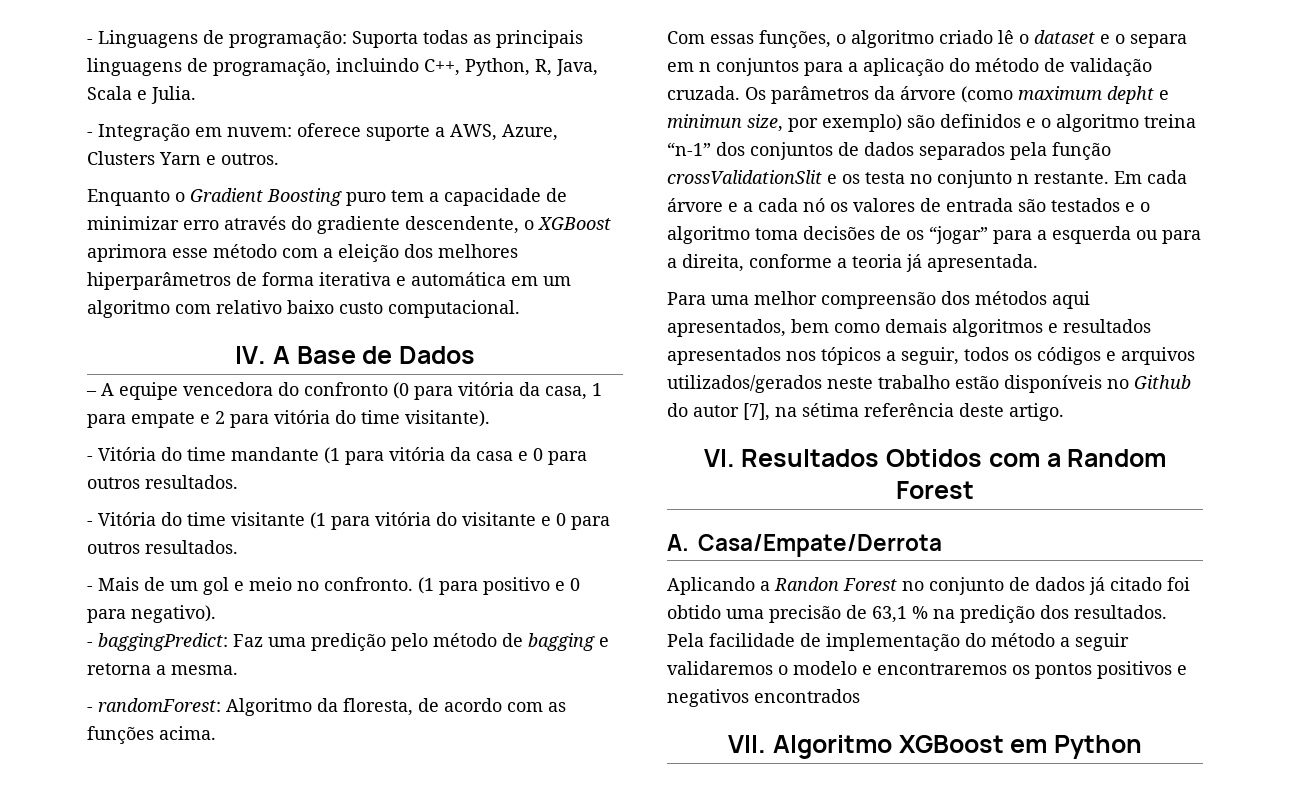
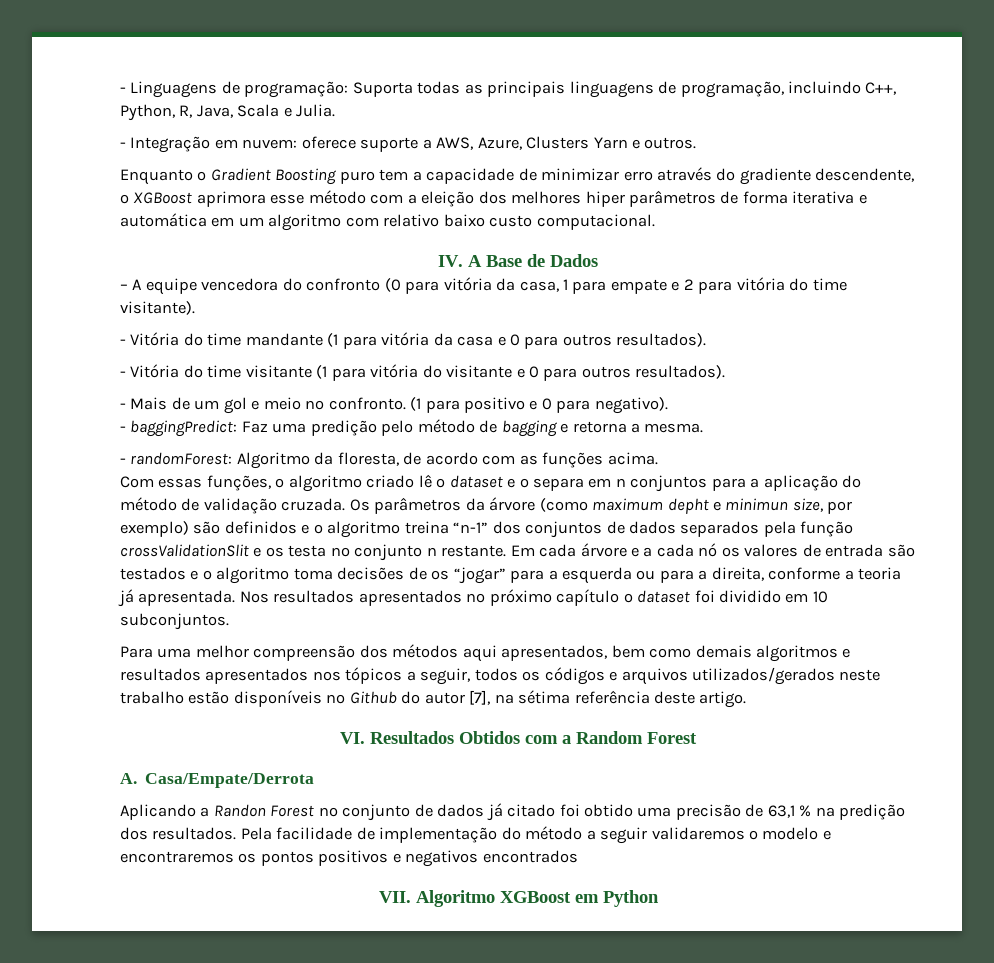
- Enquanto o Gradient Boosting puro tem a capacidade de minimizar erro através do gradiente descendente, o XGBoost aprimora esse método com a eleição dos melhores hiperparâmetros de forma iterativa e automática em um algoritmo com relativo baixo custo computacional.
+ Enquanto o Gradient Boosting puro tem a capacidade de minimizar erro através do gradiente descendente, o XGBoost aprimora esse método com a eleição dos melhores hiper parâmetros de forma iterativa e automática em um algoritmo com relativo baixo custo computacional.
- - Vitória do time mandante (1 para vitória da casa e 0 para outros resultados.
+ - Vitória do time mandante (1 para vitória da casa e 0 para outros resultados).
- - Vitória do time visitante (1 para vitória do visitante e 0 para outros resultados.
+ - Vitória do time visitante (1 para vitória do visitante e 0 para outros resultados).
+ Nos resultados apresentados no próximo capítulo o dataset foi dividido em 10 subconjuntos.

